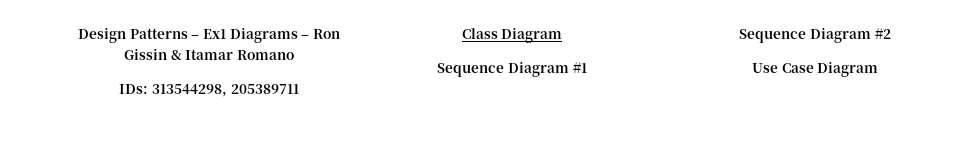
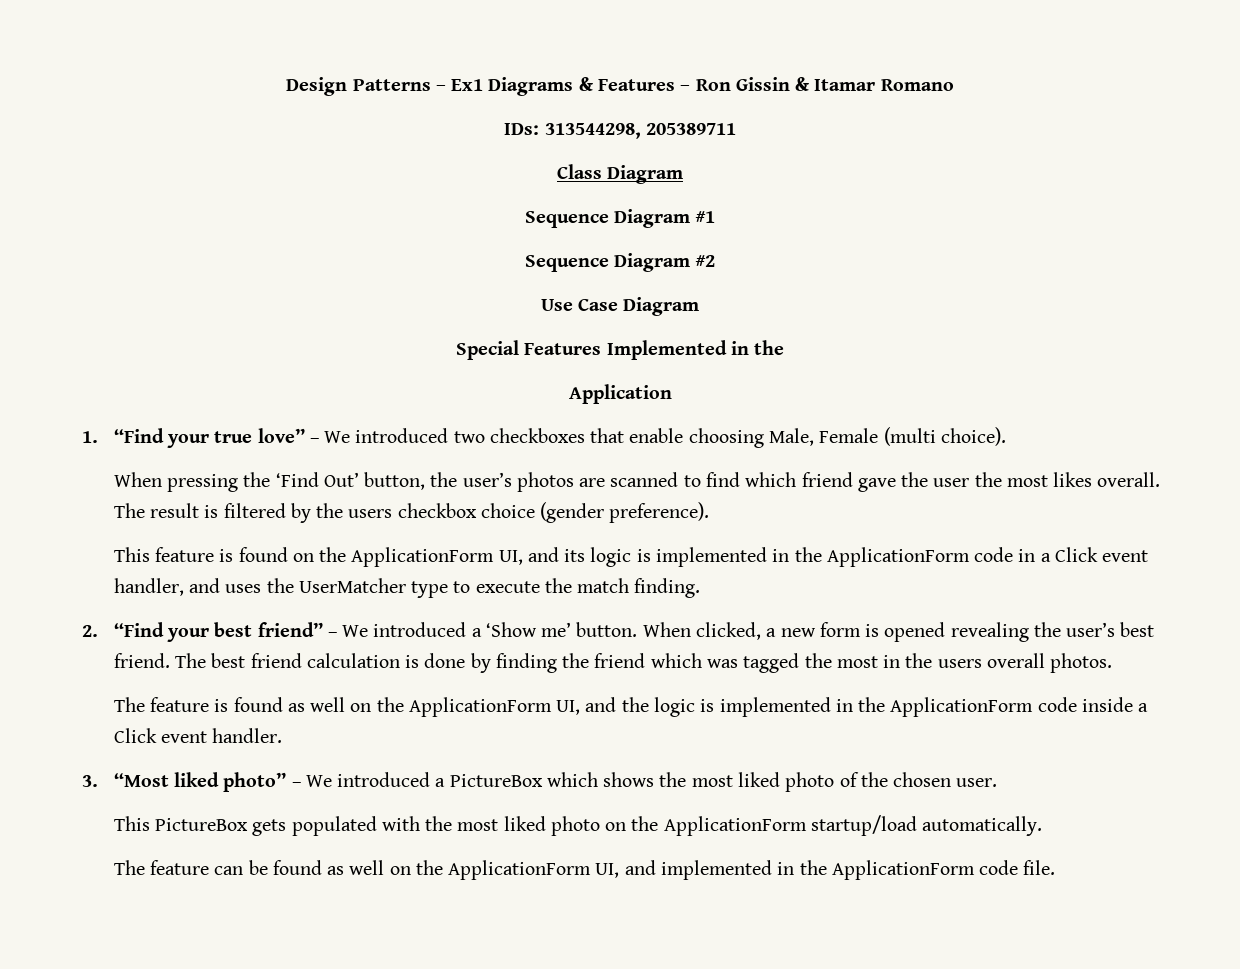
- Design Patterns – Ex1 Diagrams – Ron Gissin & Itamar Romano
+ Design Patterns – Ex1 Diagrams & Features – Ron Gissin & Itamar Romano
+ Special Features Implemented in the
+ Application
+ 1. “Find your true love” – We introduced two checkboxes that enable choosing Male, Female (multi choice).
+ When pressing the ‘Find Out’ button, the user’s photos are scanned to find which friend gave the user the most likes overall. The result is filtered by the users checkbox choice (gender preference).
+ This feature is found on the ApplicationForm UI, and its logic is implemented in the ApplicationForm code in a Click event handler, and uses the UserMatcher type to execute the match finding.
+ 2. “Find your best friend” – We introduced a ‘Show me’ button. When clicked, a new form is opened revealing the user’s best friend. The best friend calculation is done by finding the friend which was tagged the most in the users overall photos.
+ The feature is found as well on the ApplicationForm UI, and the logic is implemented in the ApplicationForm code inside a Click event handler.
+ 3. “Most liked photo” – We introduced a PictureBox which shows the most liked photo of the chosen user.
+ This PictureBox gets populated with the most liked photo on the ApplicationForm startup/load automatically.
+ The feature can be found as well on the ApplicationForm UI, and implemented in the ApplicationForm code file.

